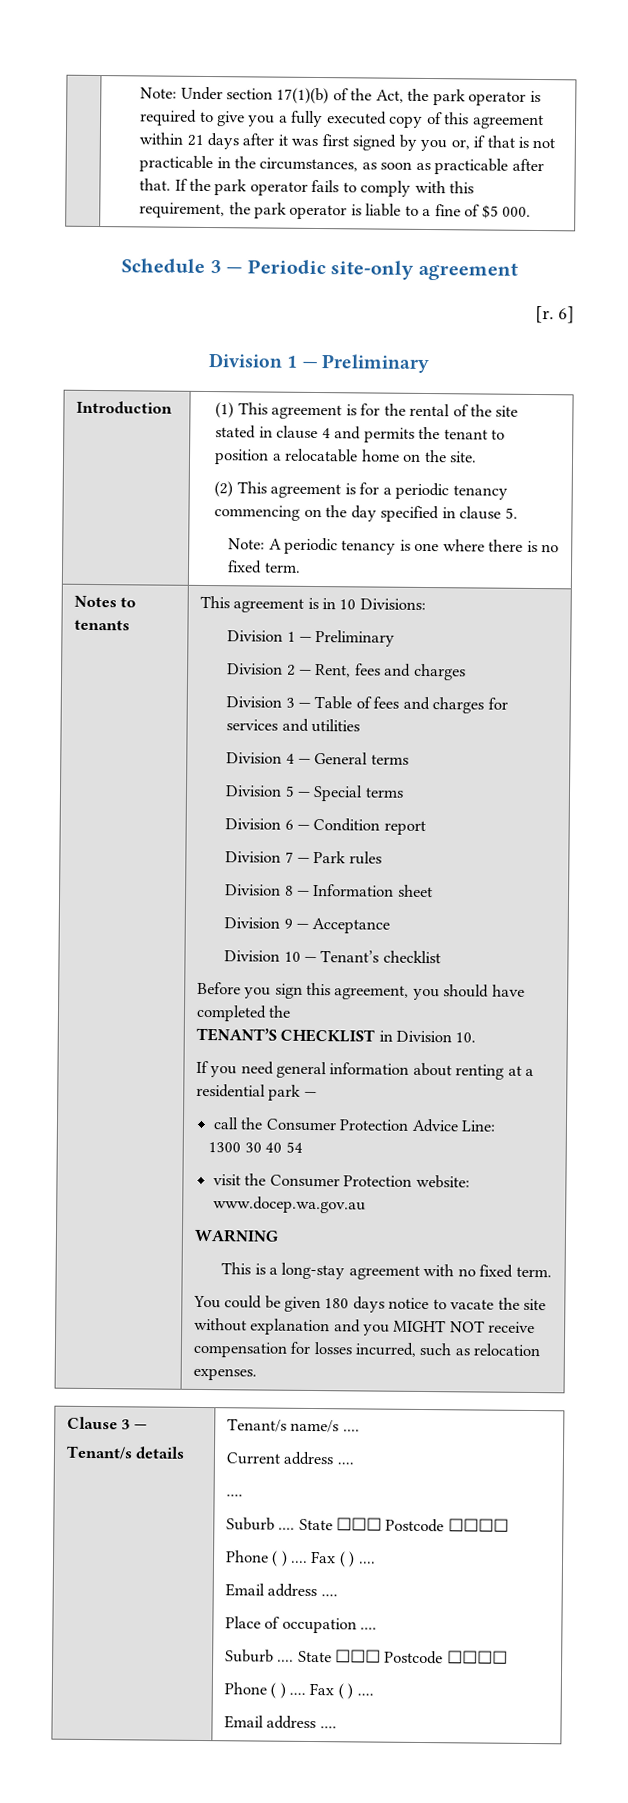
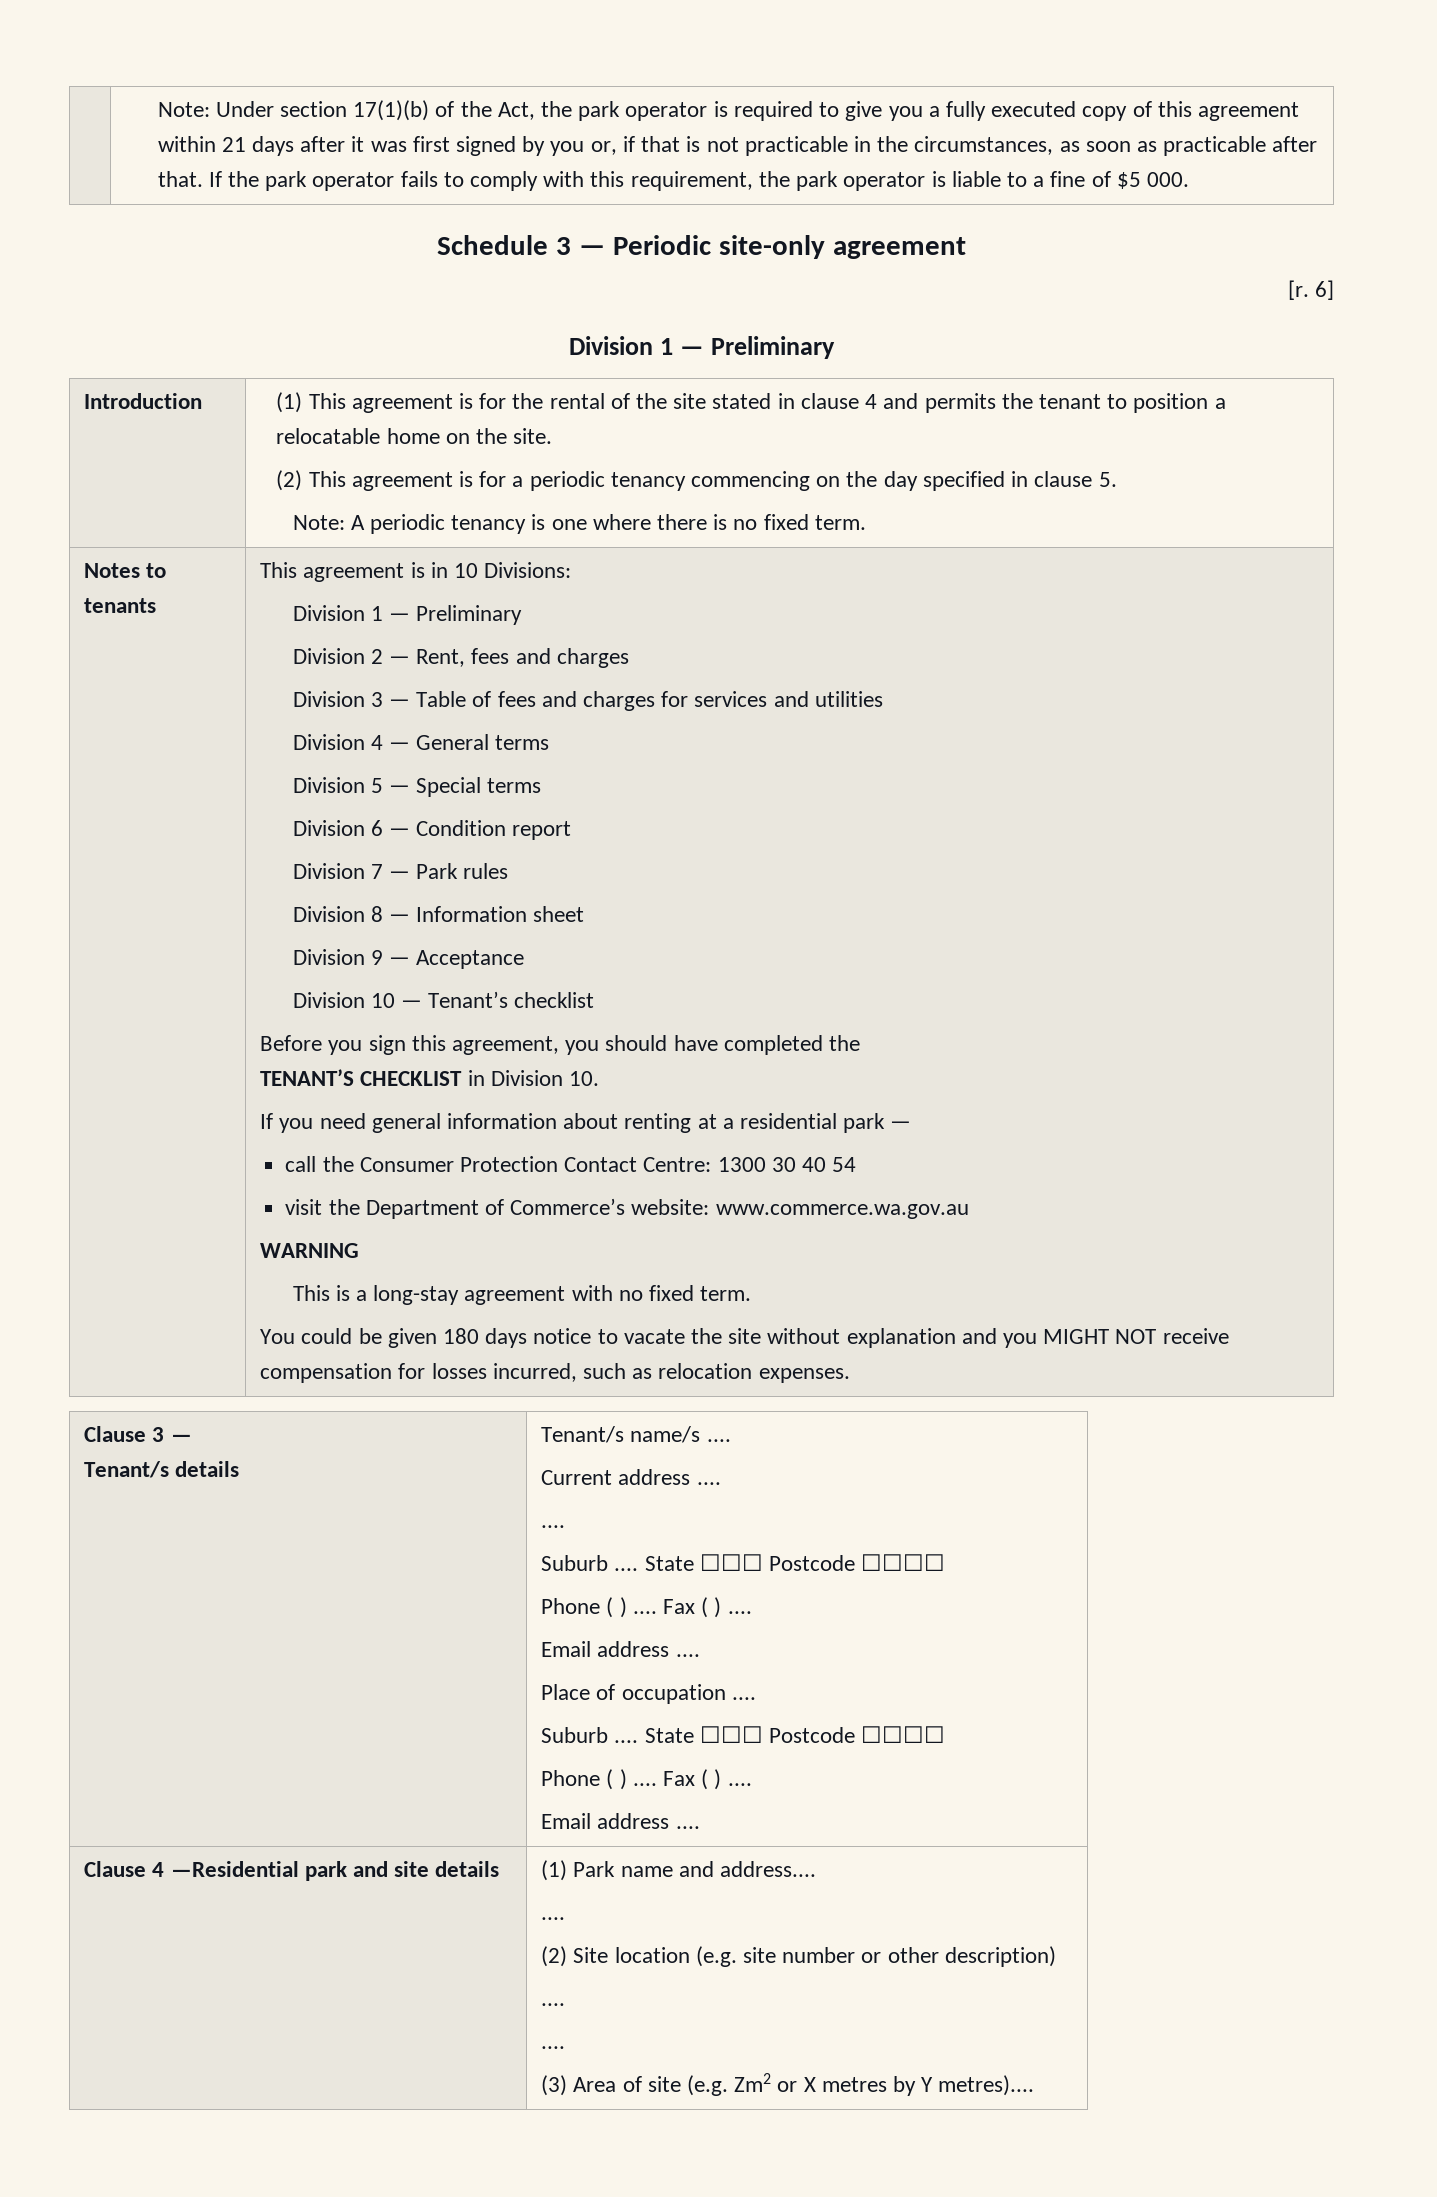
- call the Consumer Protection Advice Line:
- 1300 30 40 54
+ call the Consumer Protection Contact Centre: 1300 30 40 54
- visit the Consumer Protection website: www.docep.wa.gov.au
+ visit the Department of Commerce’s website: www.commerce.wa.gov.au
+ Clause 4 —Residential park and site details | (1) Park name and address....
+ ....
+ (2) Site location (e.g. site number or other description)
+ ....
+ ....
+ (3) Area of site (e.g. Zm2 or X metres by Y metres)....

